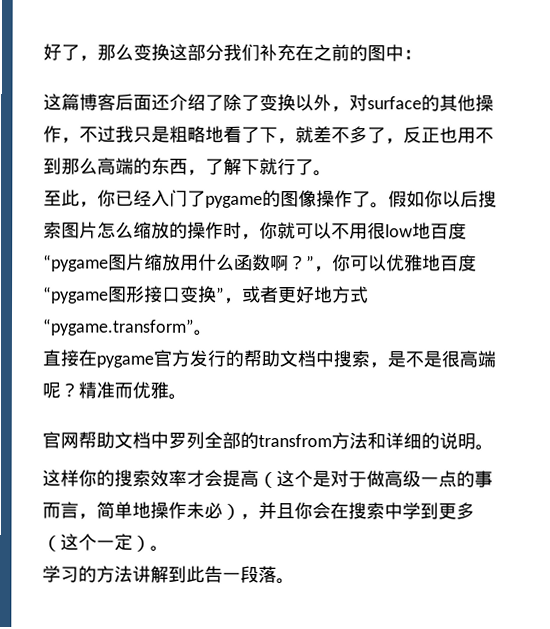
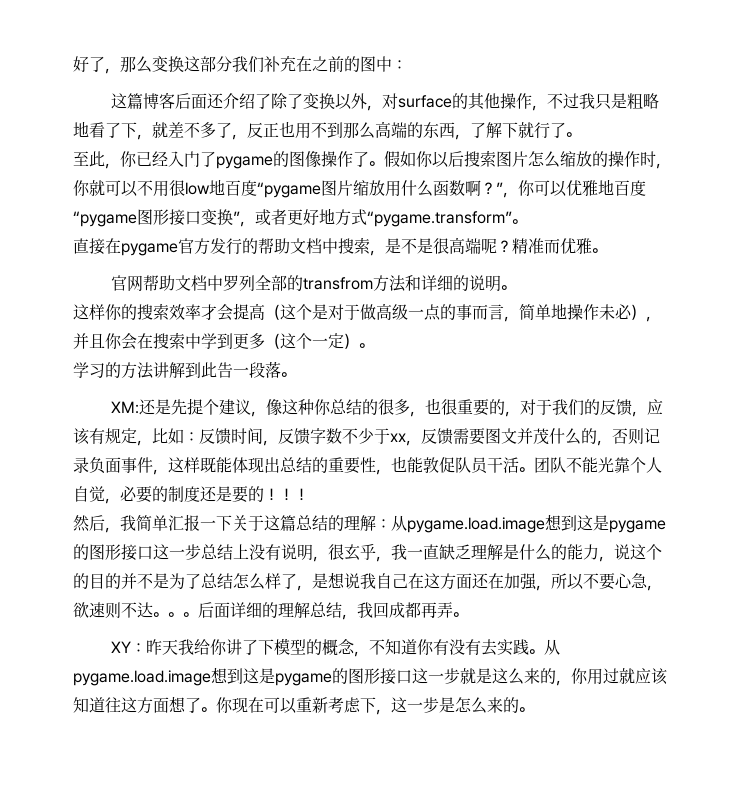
+ XM:还是先提个建议，像这种你总结的很多，也很重要的，对于我们的反馈，应该有规定，比如：反馈时间，反馈字数不少于xx，反馈需要图文并茂什么的，否则记录负面事件，这样既能体现出总结的重要性，也能敦促队员干活。团队不能光靠个人自觉，必要的制度还是要的！！！
+ 然后，我简单汇报一下关于这篇总结的理解：从pygame.load.image想到这是pygame的图形接口这一步总结上没有说明，很玄乎，我一直缺乏理解是什么的能力，说这个的目的并不是为了总结怎么样了，是想说我自己在这方面还在加强，所以不要心急，欲速则不达。。。后面详细的理解总结，我回成都再弄。
+ XY：昨天我给你讲了下模型的概念，不知道你有没有去实践。从pygame.load.image想到这是pygame的图形接口这一步就是这么来的，你用过就应该知道往这方面想了。你现在可以重新考虑下，这一步是怎么来的。

